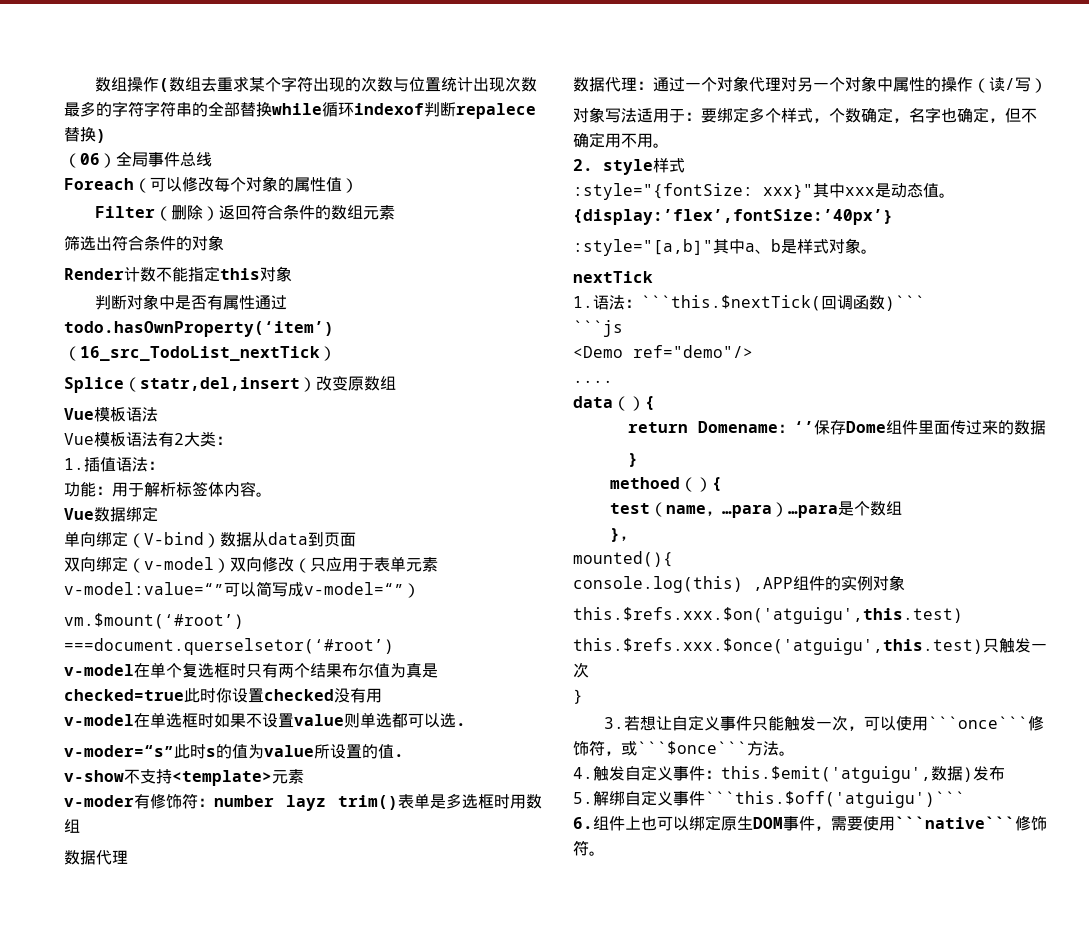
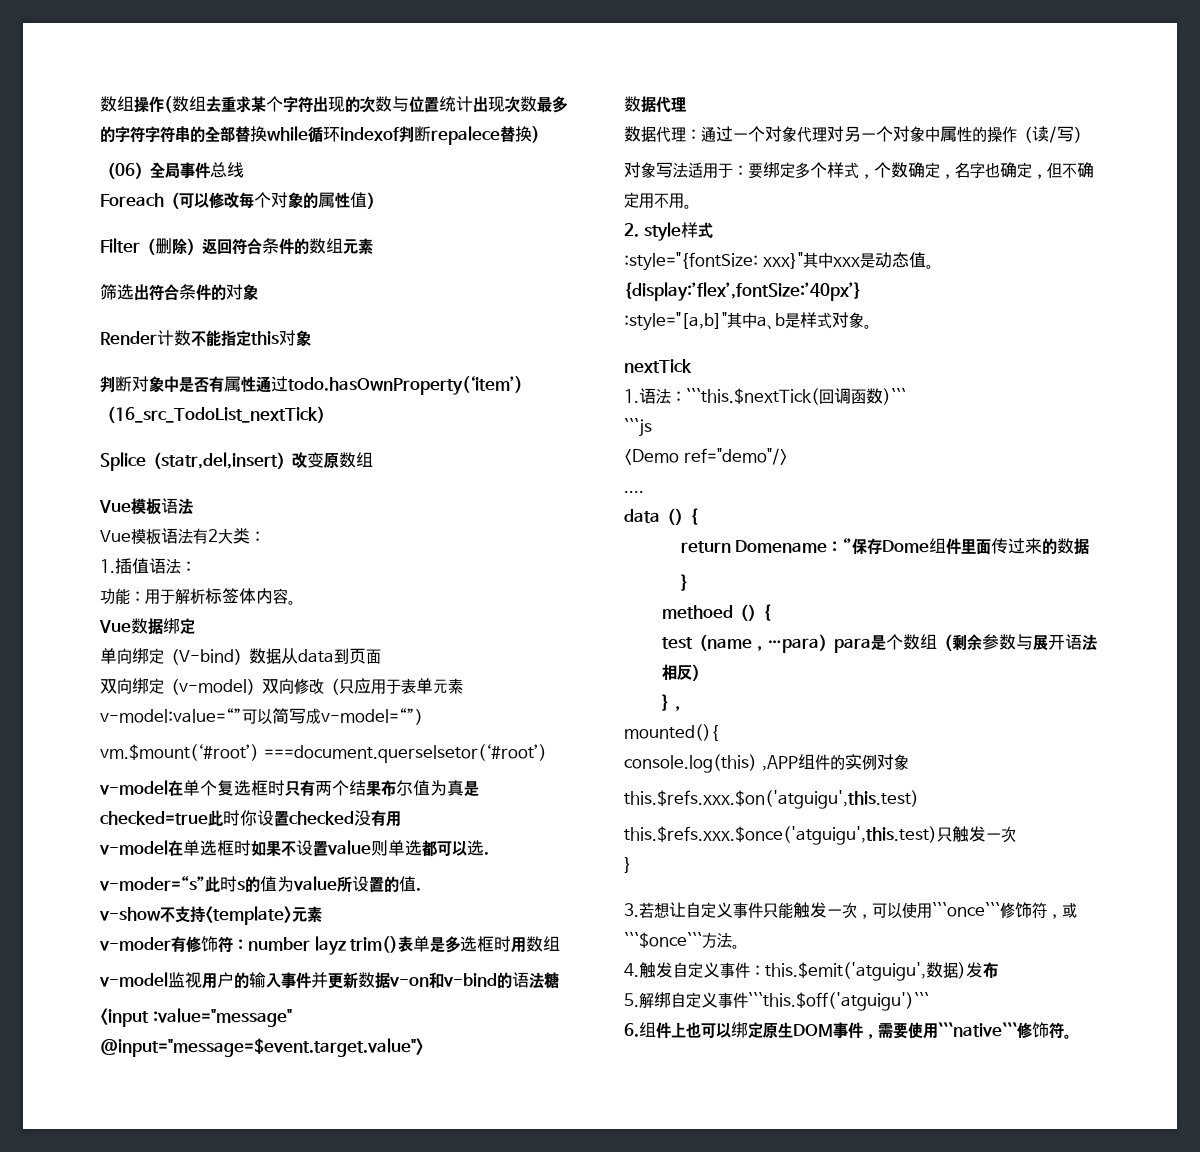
+ v-model监视用户的输入事件并更新数据v-on和v-bind的语法糖
+ <input :value="message" @input="message=$event.target.value">
- test（name，…para）…para是个数组
+ test（name，…para）para是个数组（剩余参数与展开语法相反）

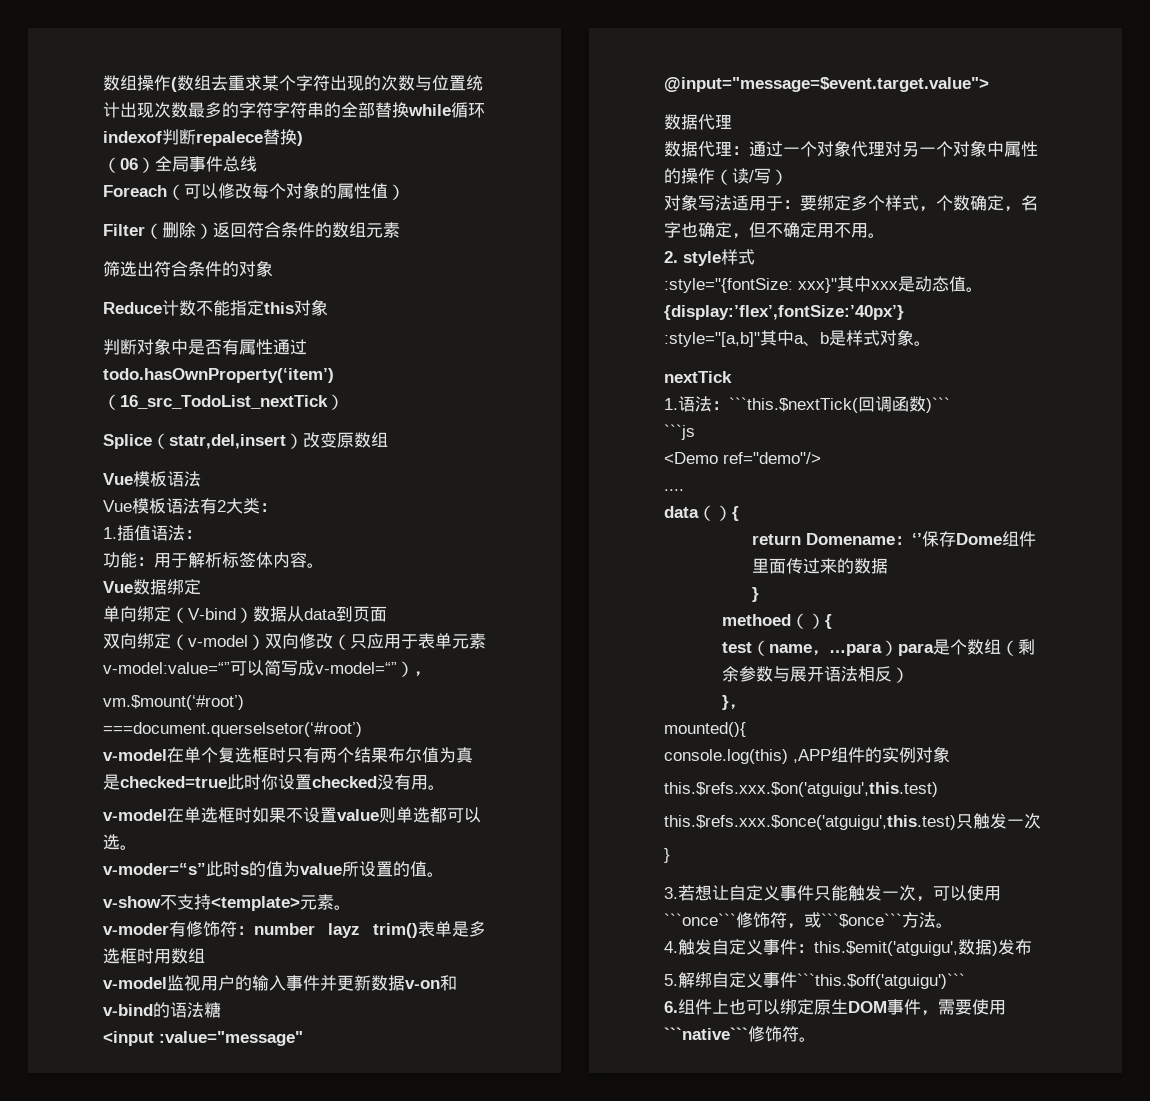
- Render计数不能指定this对象
+ Reduce计数不能指定this对象
- 双向绑定（v-model）双向修改（只应用于表单元素v-model:value=“”可以简写成v-model=“”）
+ 双向绑定（v-model）双向修改（只应用于表单元素v-model:value=“”可以简写成v-model=“”），
- v-model在单个复选框时只有两个结果布尔值为真是checked=true此时你设置checked没有用
+ v-model在单个复选框时只有两个结果布尔值为真是checked=true此时你设置checked没有用。
- v-model在单选框时如果不设置value则单选都可以选.
+ v-model在单选框时如果不设置value则单选都可以选。
- v-moder=“s”此时s的值为value所设置的值.
+ v-moder=“s”此时s的值为value所设置的值。
- v-show不支持<template>元素
+ v-show不支持<template>元素。

